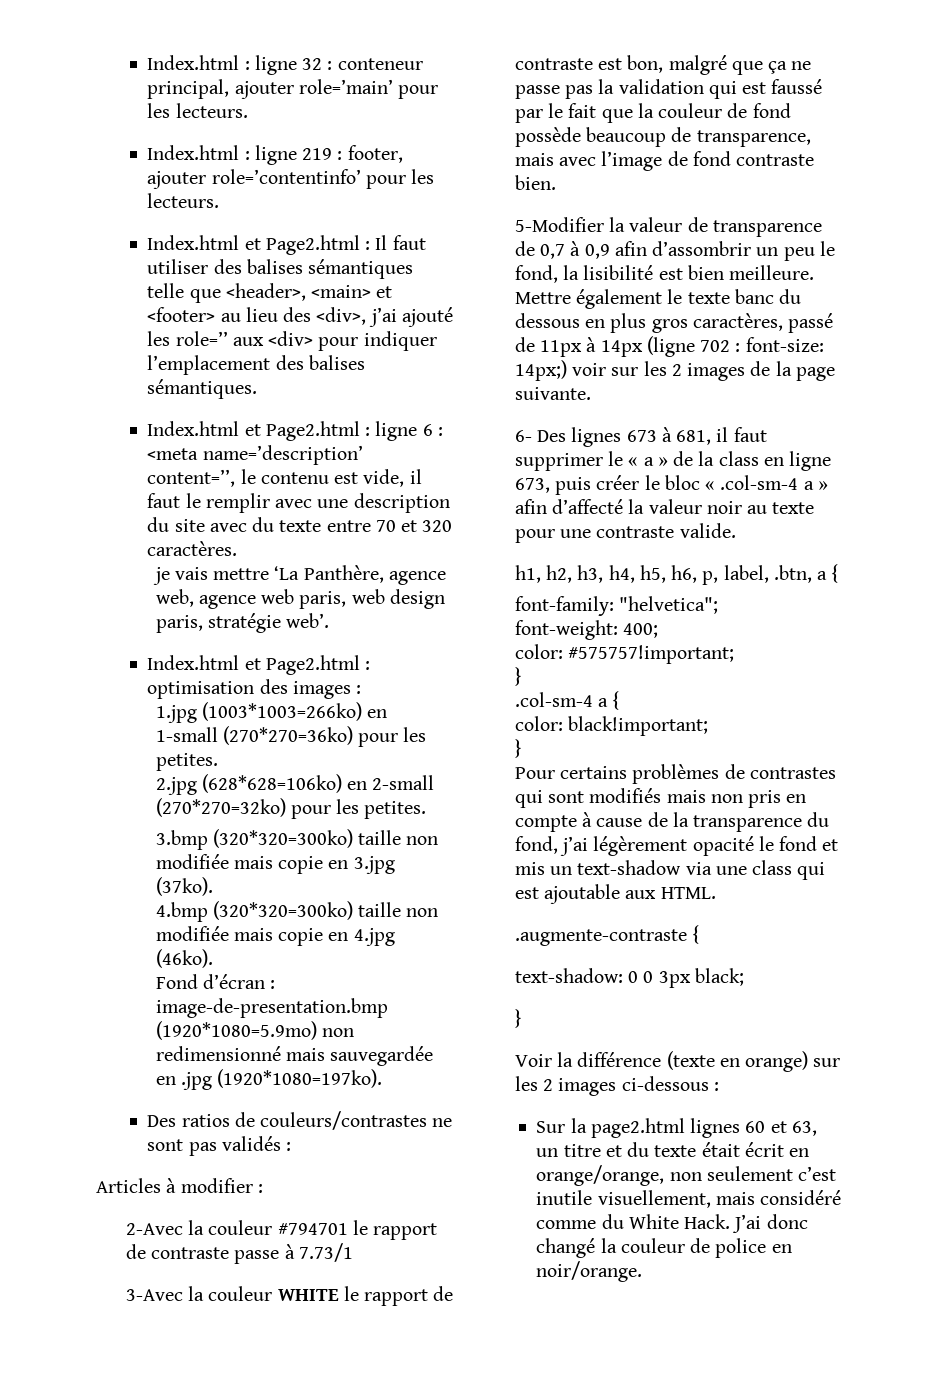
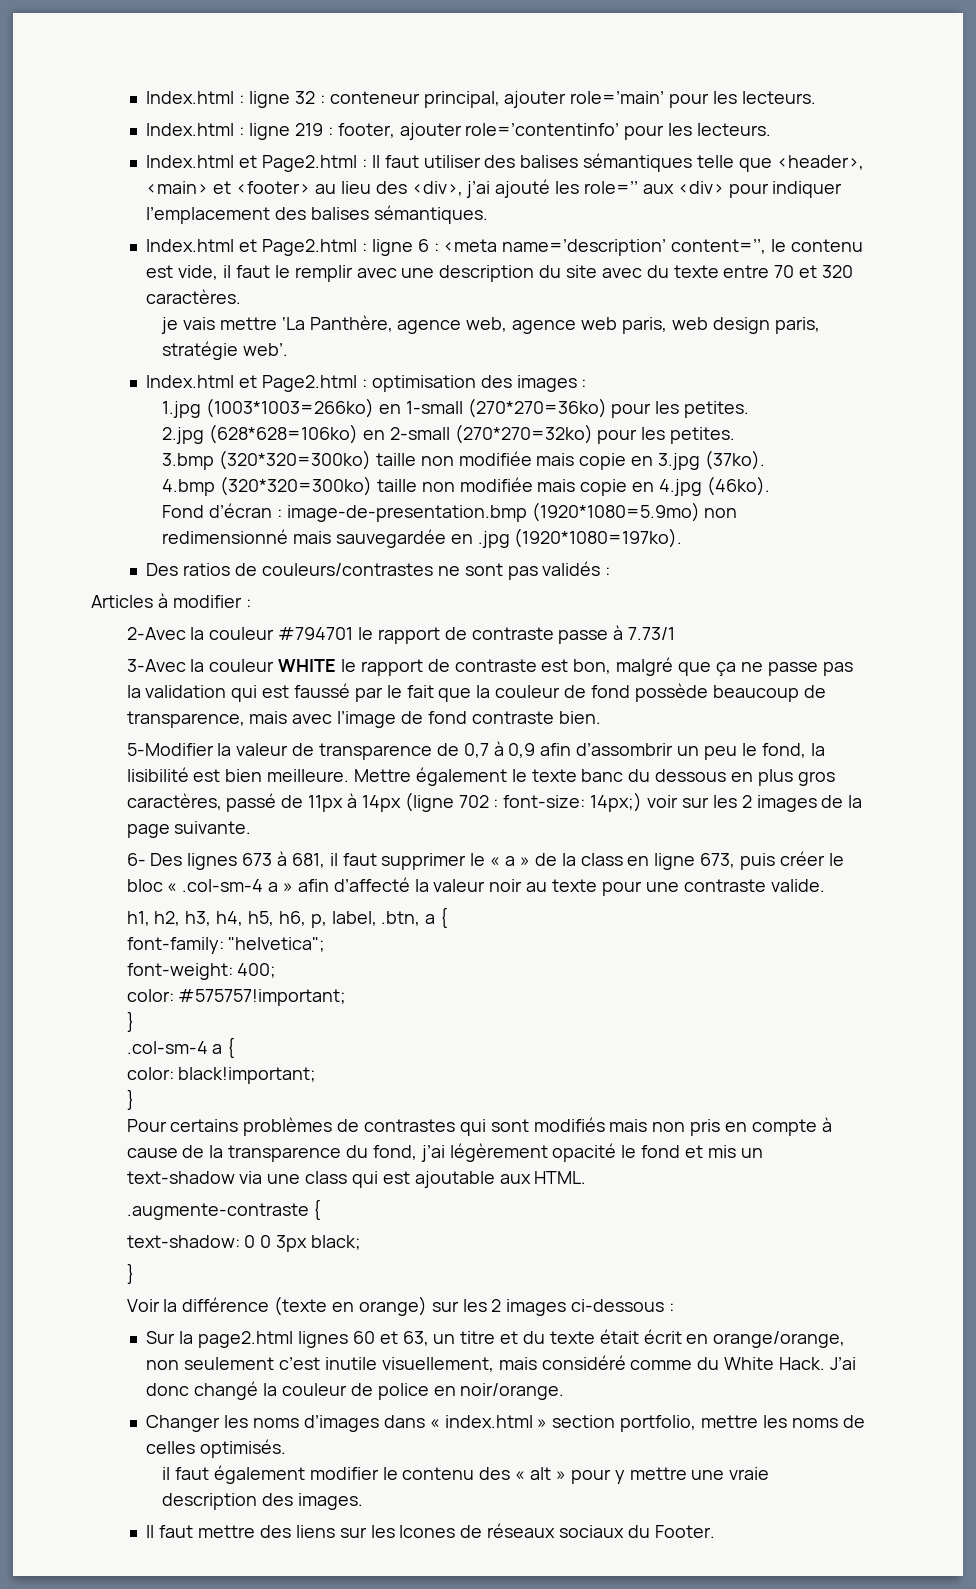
+ Changer les noms d’images dans « index.html » section portfolio, mettre les noms de celles optimisés.
+ il faut également modifier le contenu des « alt » pour y mettre une vraie description des images.
+ Il faut mettre des liens sur les Icones de réseaux sociaux du Footer.

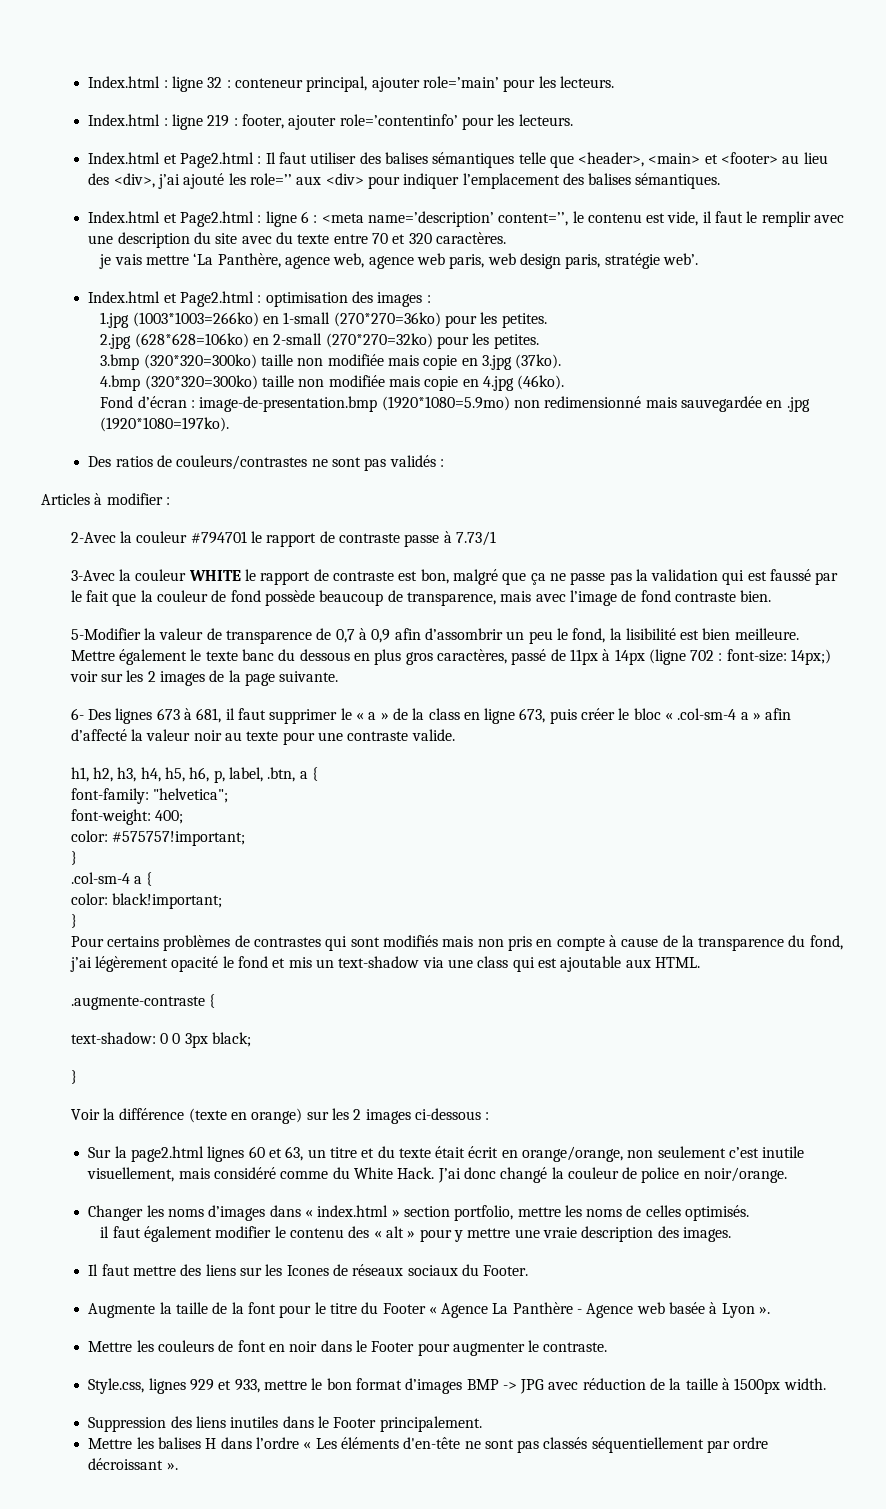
+ Augmente la taille de la font pour le titre du Footer « Agence La Panthère - Agence web basée à Lyon ».
+ Mettre les couleurs de font en noir dans le Footer pour augmenter le contraste.
+ Style.css, lignes 929 et 933, mettre le bon format d’images BMP -> JPG avec réduction de la taille à 1500px width.
+ Suppression des liens inutiles dans le Footer principalement.
+ Mettre les balises H dans l’ordre « Les éléments d'en-tête ne sont pas classés séquentiellement par ordre décroissant ».

